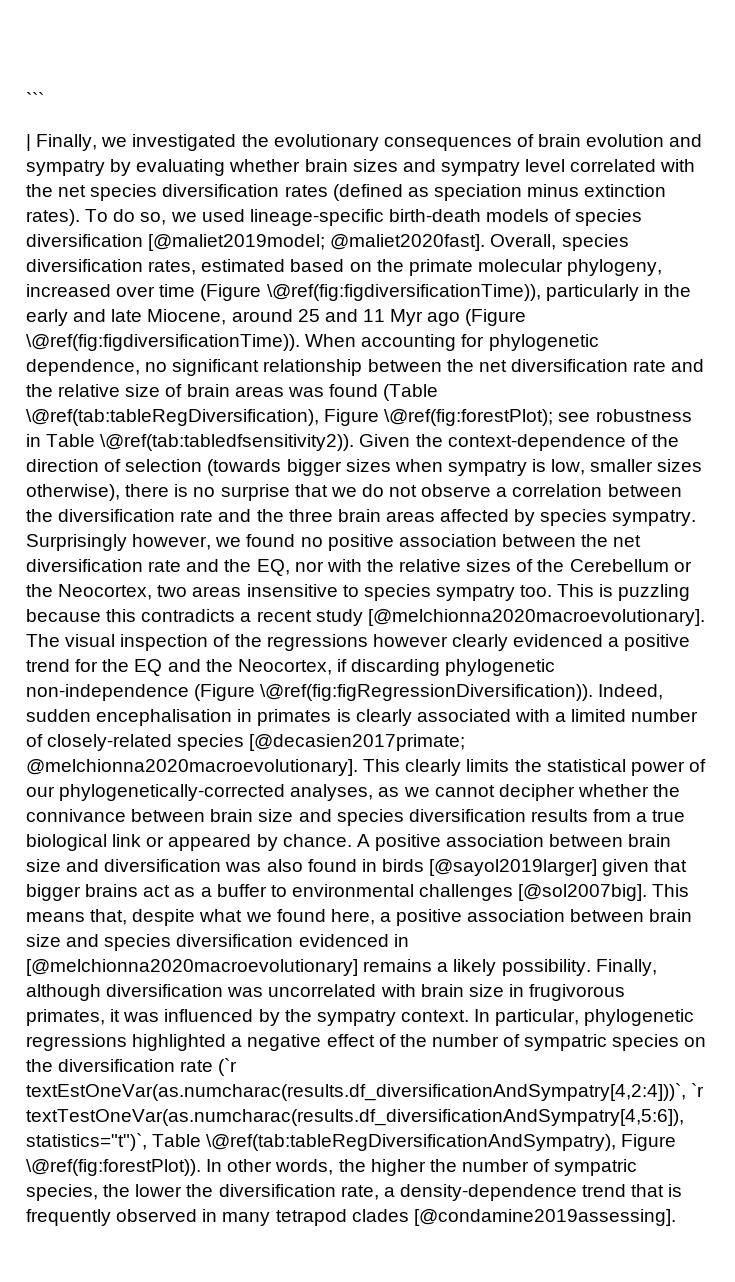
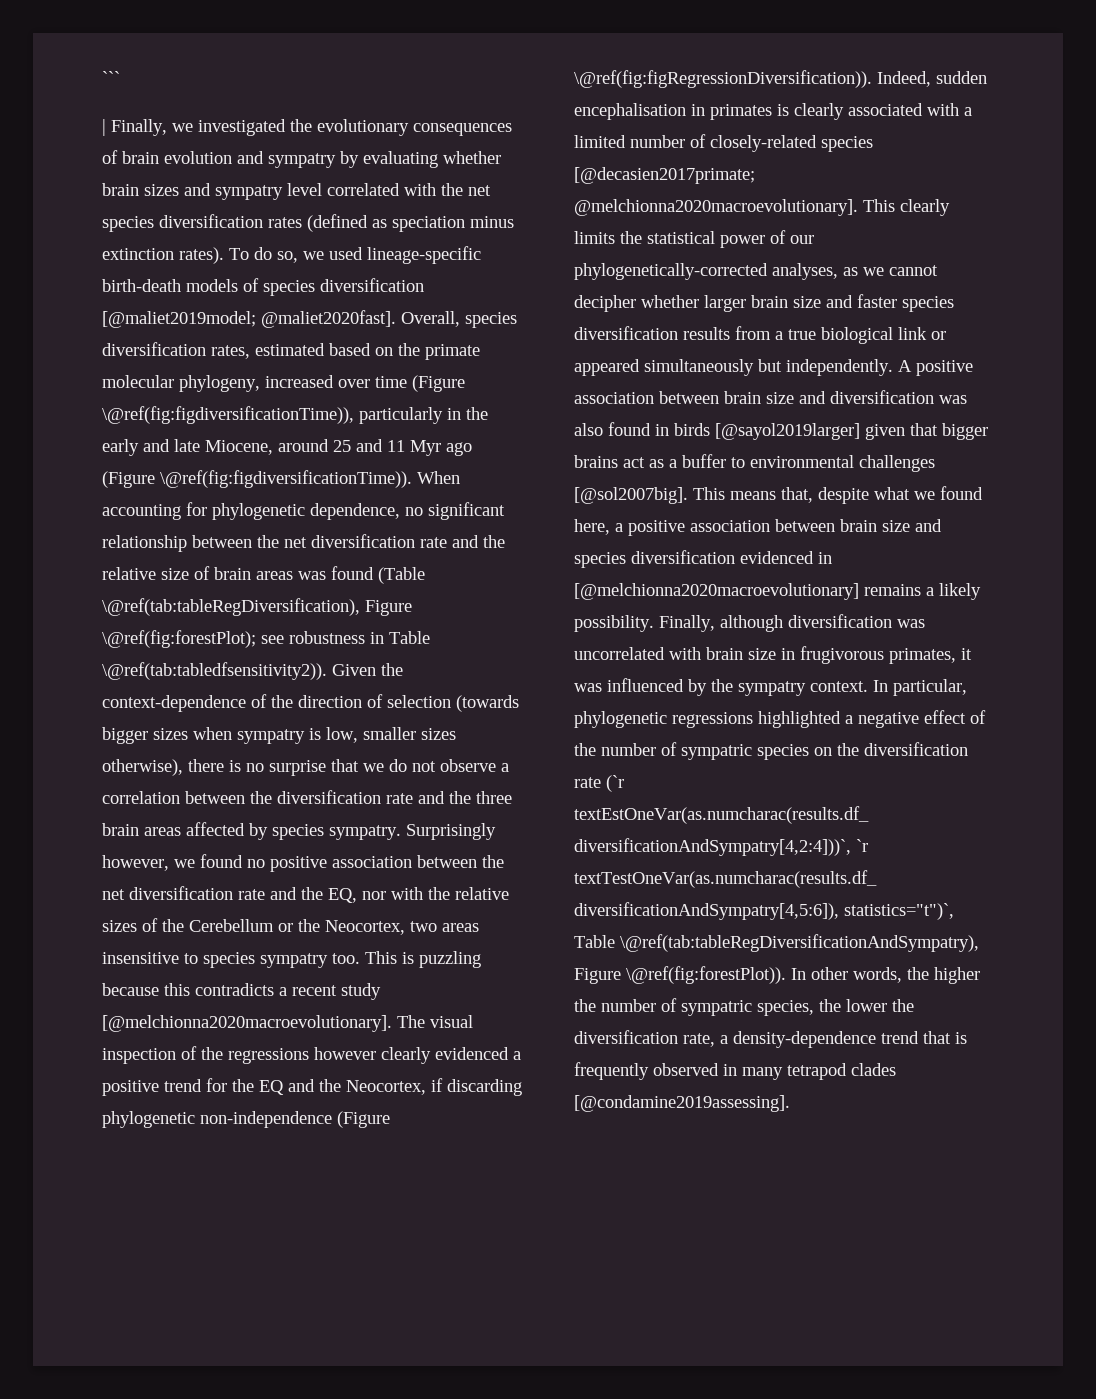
- This clearly limits the statistical power of our phylogenetically-corrected analyses, as we cannot decipher whether the connivance between brain size and species diversification results from a true biological link or appeared by chance.
+ This clearly limits the statistical power of our phylogenetically-corrected analyses, as we cannot decipher whether larger brain size and faster species diversification results from a true biological link or appeared simultaneously but independently.

